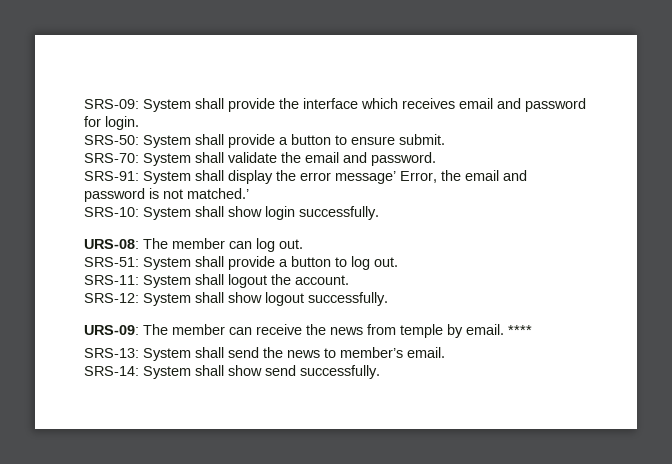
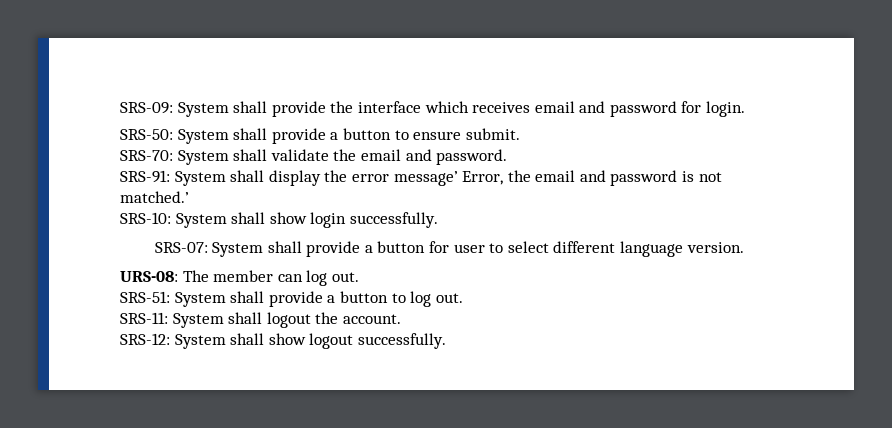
+ SRS-07: System shall provide a button for user to select different language version.
- URS-09: The member can receive the news from temple by email. ****
- SRS-13: System shall send the news to member’s email.
- SRS-14: System shall show send successfully.

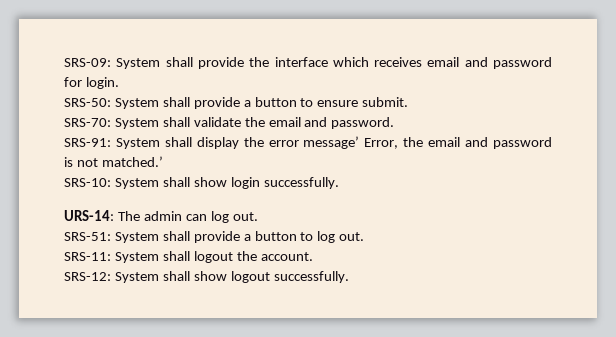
- SRS-07: System shall provide a button for user to select different language version.
- URS-08: The member can log out.
+ URS-14: The admin can log out.

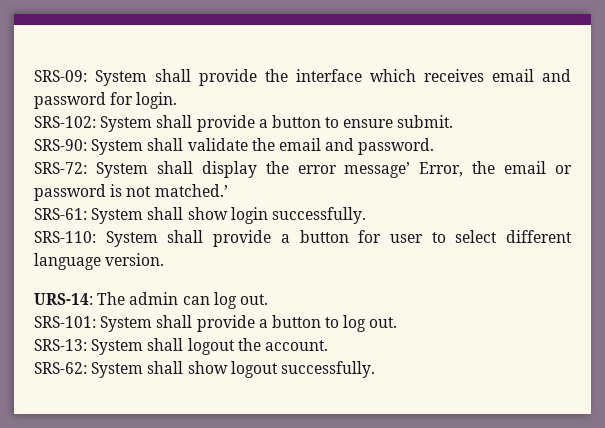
- SRS-50: System shall provide a button to ensure submit.
+ SRS-102: System shall provide a button to ensure submit.
- SRS-70: System shall validate the email and password.
+ SRS-90: System shall validate the email and password.
- SRS-91: System shall display the error message’ Error, the email and password is not matched.’
+ SRS-72: System shall display the error message’ Error, the email or password is not matched.’
- SRS-10: System shall show login successfully.
+ SRS-61: System shall show login successfully.
+ SRS-110: System shall provide a button for user to select different language version.
- SRS-51: System shall provide a button to log out.
+ SRS-101: System shall provide a button to log out.
- SRS-11: System shall logout the account.
+ SRS-13: System shall logout the account.
- SRS-12: System shall show logout successfully.
+ SRS-62: System shall show logout successfully.

